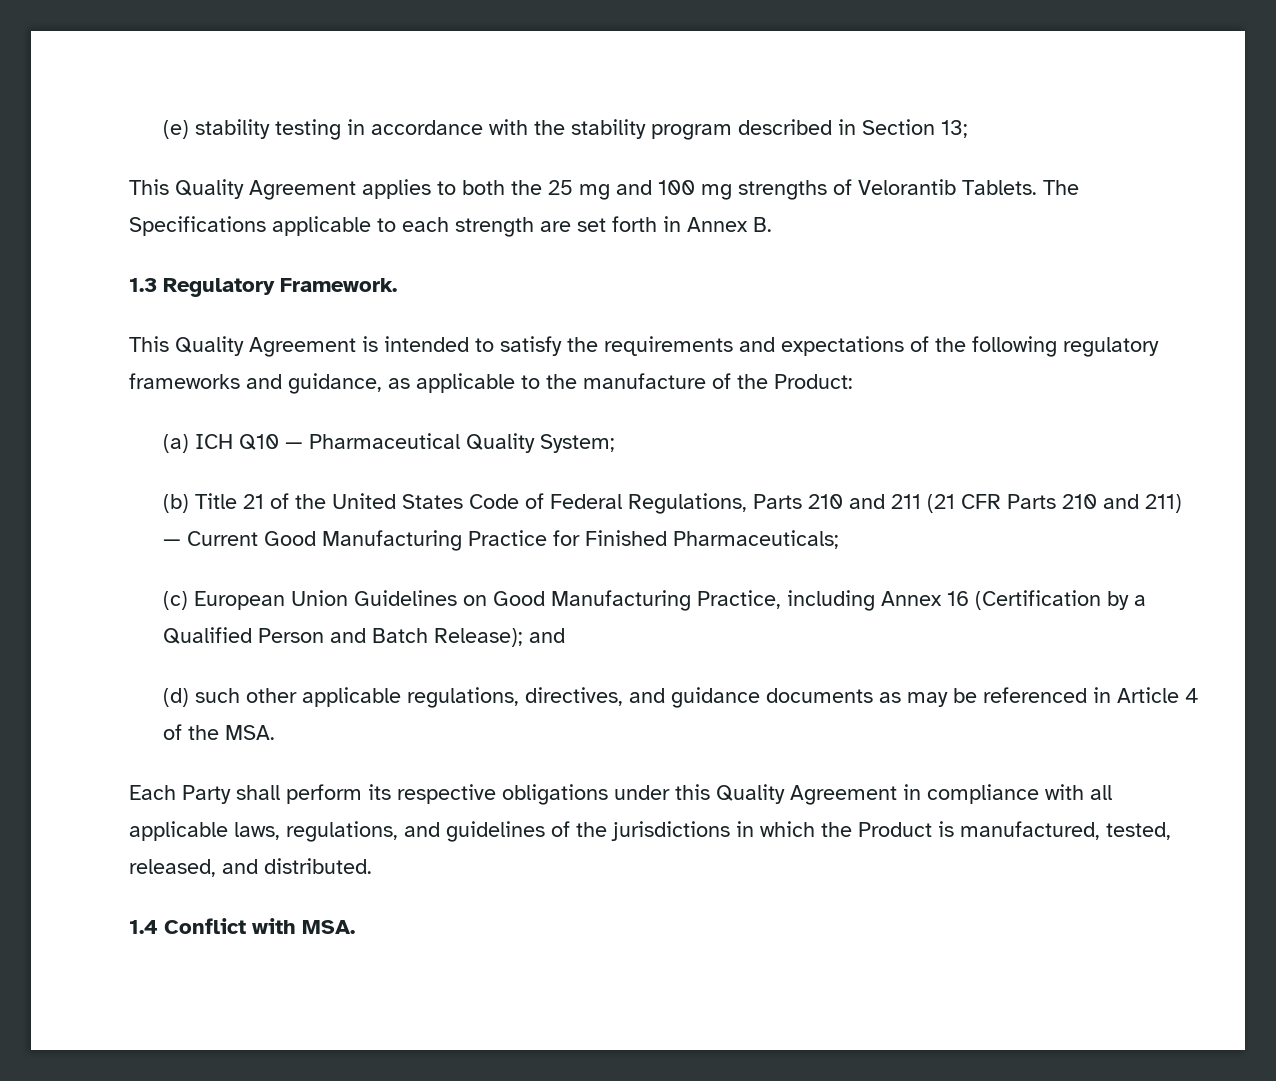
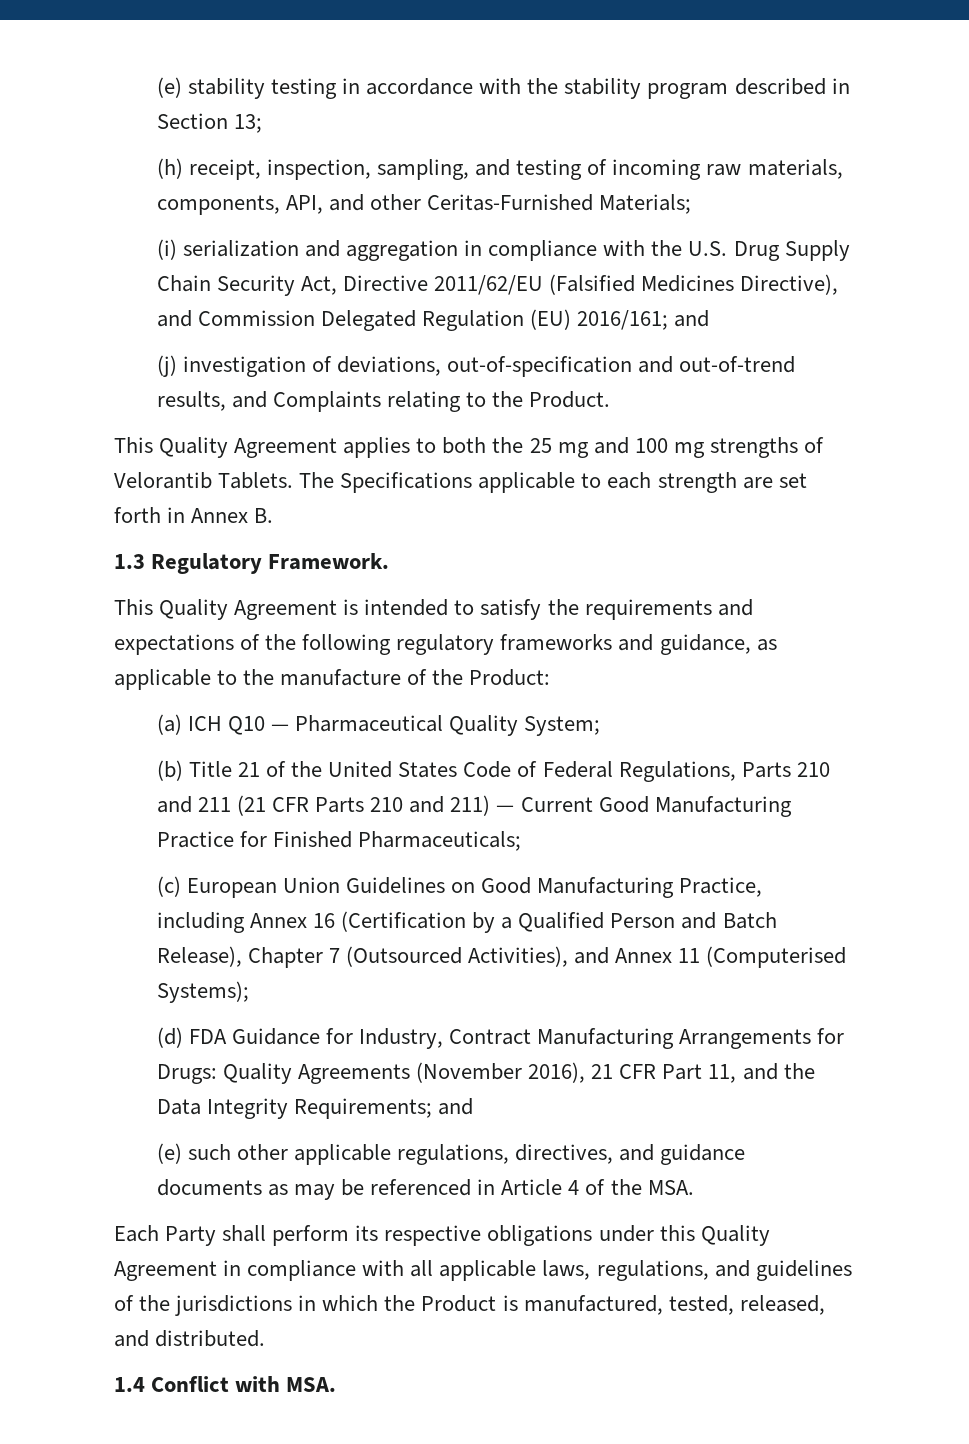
+ (h) receipt, inspection, sampling, and testing of incoming raw materials, components, API, and other Ceritas-Furnished Materials;
+ (i) serialization and aggregation in compliance with the U.S. Drug Supply Chain Security Act, Directive 2011/62/EU (Falsified Medicines Directive), and Commission Delegated Regulation (EU) 2016/161; and
+ (j) investigation of deviations, out-of-specification and out-of-trend results, and Complaints relating to the Product.
- (c) European Union Guidelines on Good Manufacturing Practice, including Annex 16 (Certification by a Qualified Person and Batch Release); and
- (d) such other applicable regulations, directives, and guidance documents as may be referenced in Article 4 of the MSA.
+ (c) European Union Guidelines on Good Manufacturing Practice, including Annex 16 (Certification by a Qualified Person and Batch Release), Chapter 7 (Outsourced Activities), and Annex 11 (Computerised Systems);
+ (d) FDA Guidance for Industry, Contract Manufacturing Arrangements for Drugs: Quality Agreements (November 2016), 21 CFR Part 11, and the Data Integrity Requirements; and
+ (e) such other applicable regulations, directives, and guidance documents as may be referenced in Article 4 of the MSA.

